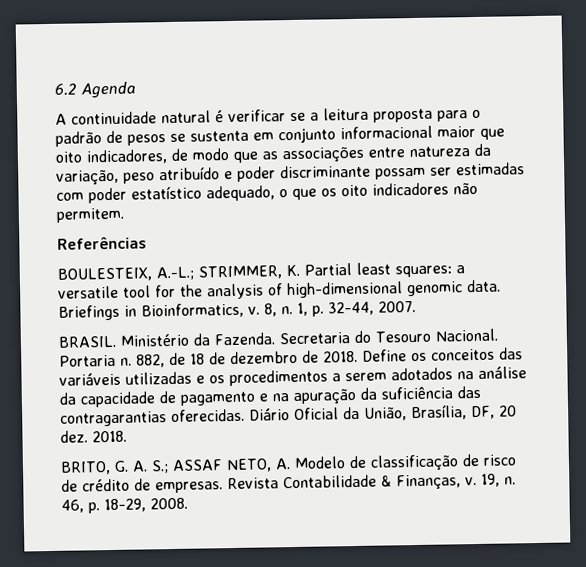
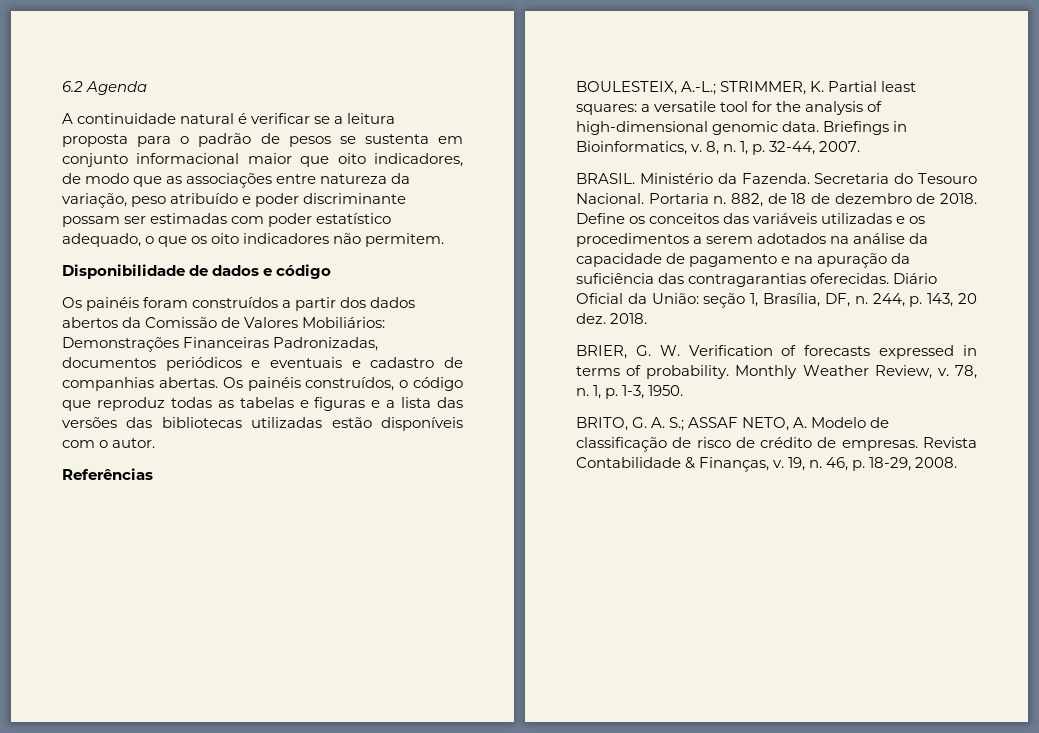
+ Disponibilidade de dados e código
+ Os painéis foram construídos a partir dos dados abertos da Comissão de Valores Mobiliários: Demonstrações Financeiras Padronizadas, documentos periódicos e eventuais e cadastro de companhias abertas. Os painéis construídos, o código que reproduz todas as tabelas e figuras e a lista das versões das bibliotecas utilizadas estão disponíveis com o autor.
- Diário Oficial da União, Brasília, DF, 20 dez. 2018.
+ Diário Oficial da União: seção 1, Brasília, DF, n. 244, p. 143, 20 dez. 2018.
+ BRIER, G. W. Verification of forecasts expressed in terms of probability. Monthly Weather Review, v. 78, n. 1, p. 1-3, 1950.

